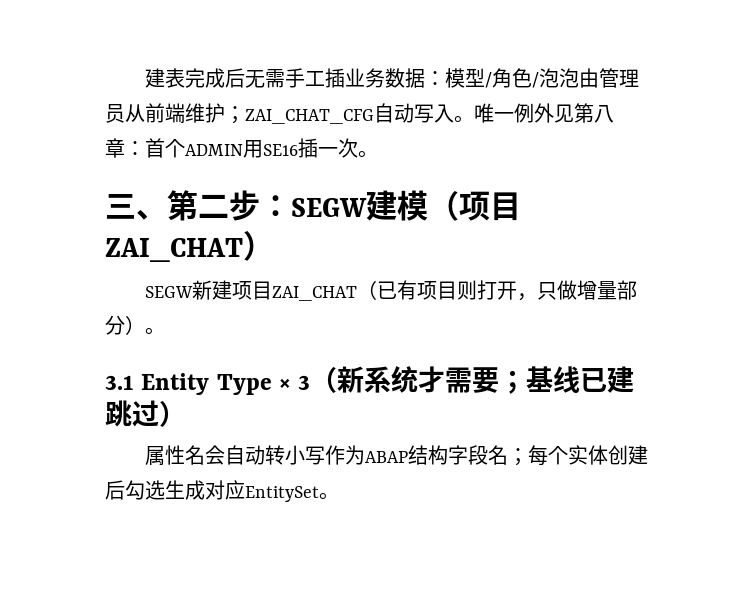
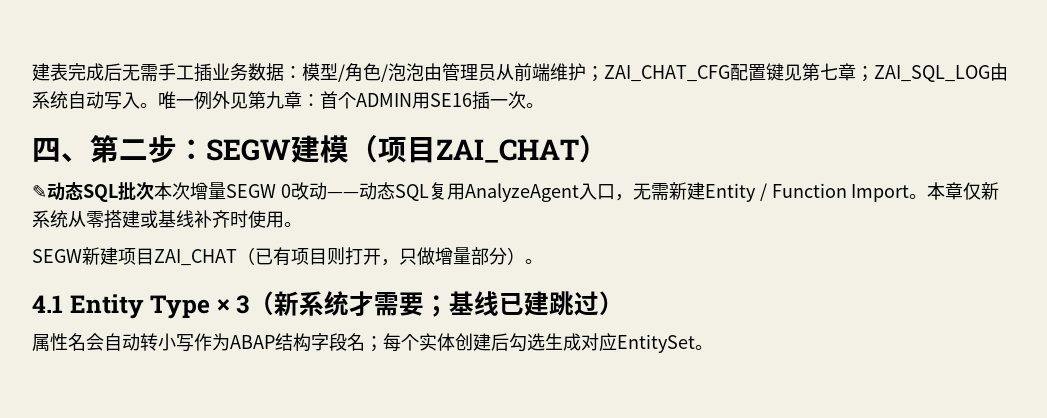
- 建表完成后无需手工插业务数据：模型/角色/泡泡由管理员从前端维护；ZAI_CHAT_CFG自动写入。
+ 建表完成后无需手工插业务数据：模型/角色/泡泡由管理员从前端维护；ZAI_CHAT_CFG配置键见第七章；ZAI_SQL_LOG由系统自动写入。
- 唯一例外见第八章：首个ADMIN用SE16插一次。
+ 唯一例外见第九章：首个ADMIN用SE16插一次。
- 三、第二步：SEGW建模（项目ZAI_CHAT）
+ 四、第二步：SEGW建模（项目ZAI_CHAT）
+ ✎动态SQL批次本次增量SEGW 0改动——动态SQL复用AnalyzeAgent入口，无需新建Entity / Function Import。本章仅新系统从零搭建或基线补齐时使用。
- 3.1 Entity Type × 3（新系统才需要；基线已建跳过）
+ 4.1 Entity Type × 3（新系统才需要；基线已建跳过）

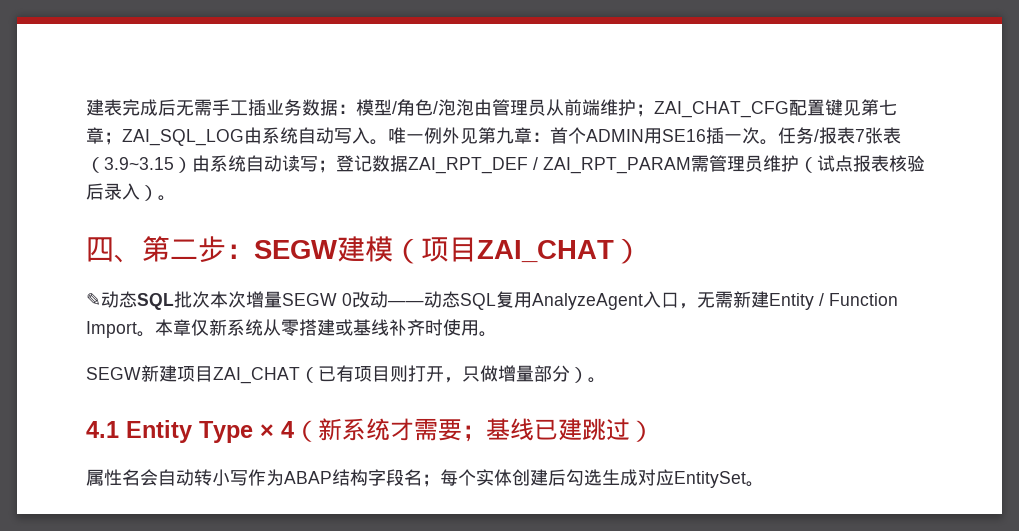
+ 任务/报表7张表（3.9~3.15）由系统自动读写；登记数据ZAI_RPT_DEF / ZAI_RPT_PARAM需管理员维护（试点报表核验后录入）。
- 4.1 Entity Type × 3（新系统才需要；基线已建跳过）
+ 4.1 Entity Type × 4（新系统才需要；基线已建跳过）

